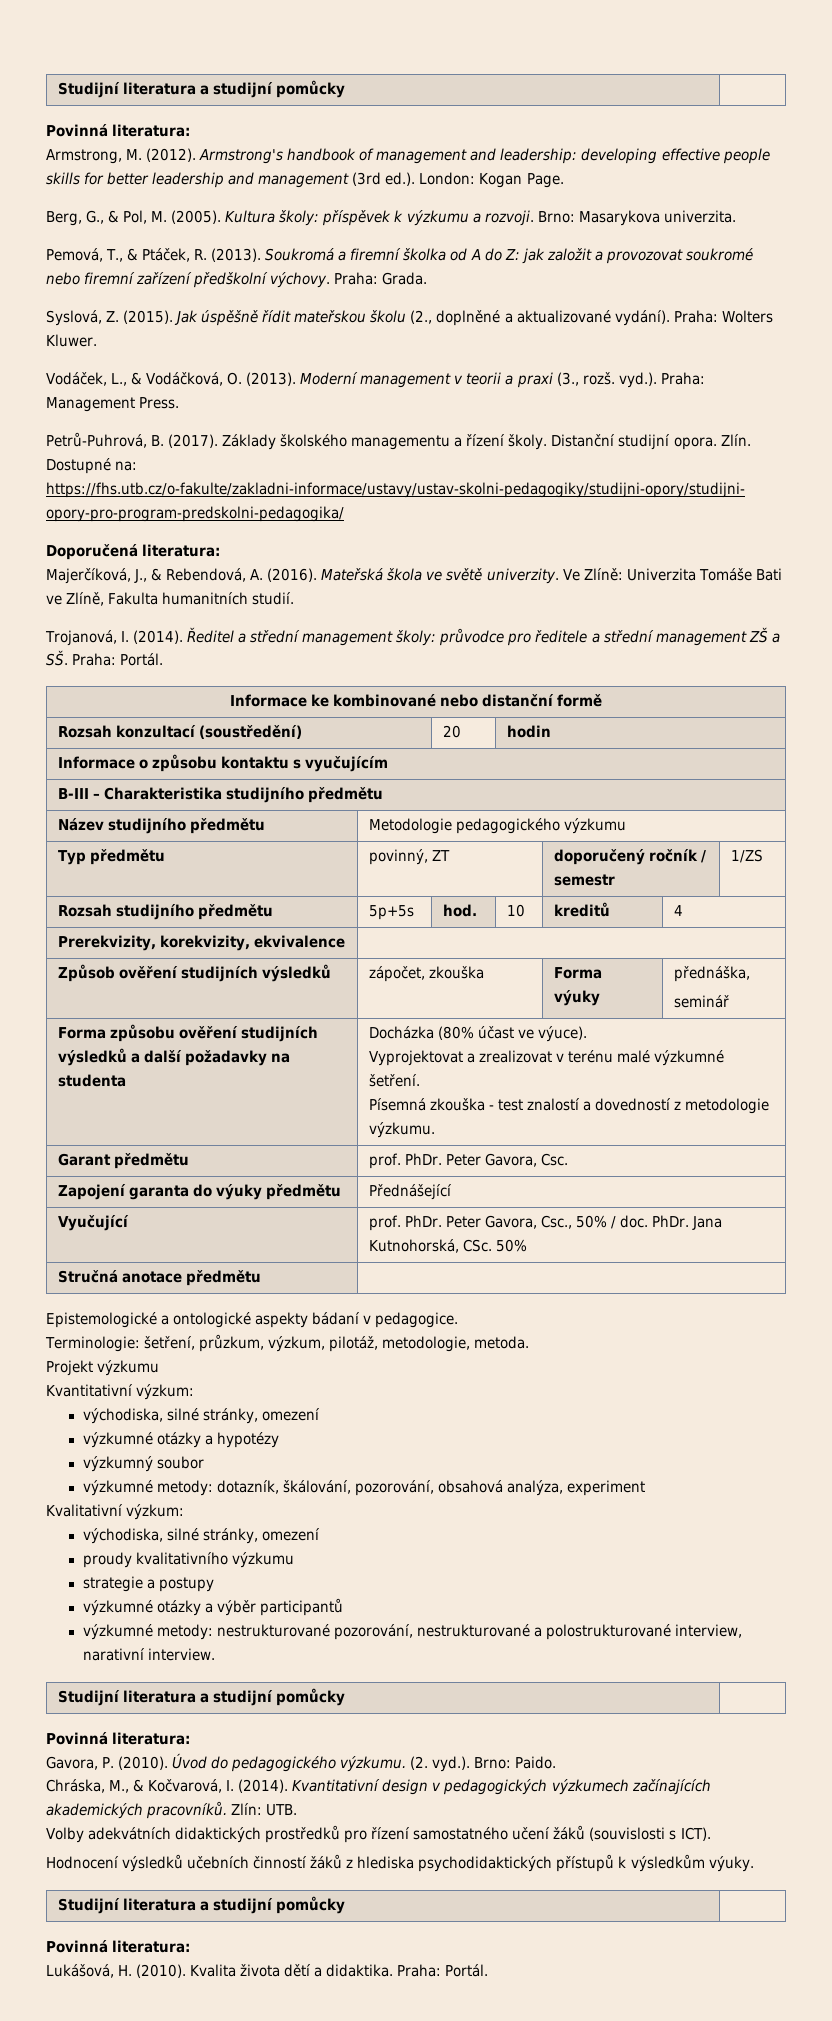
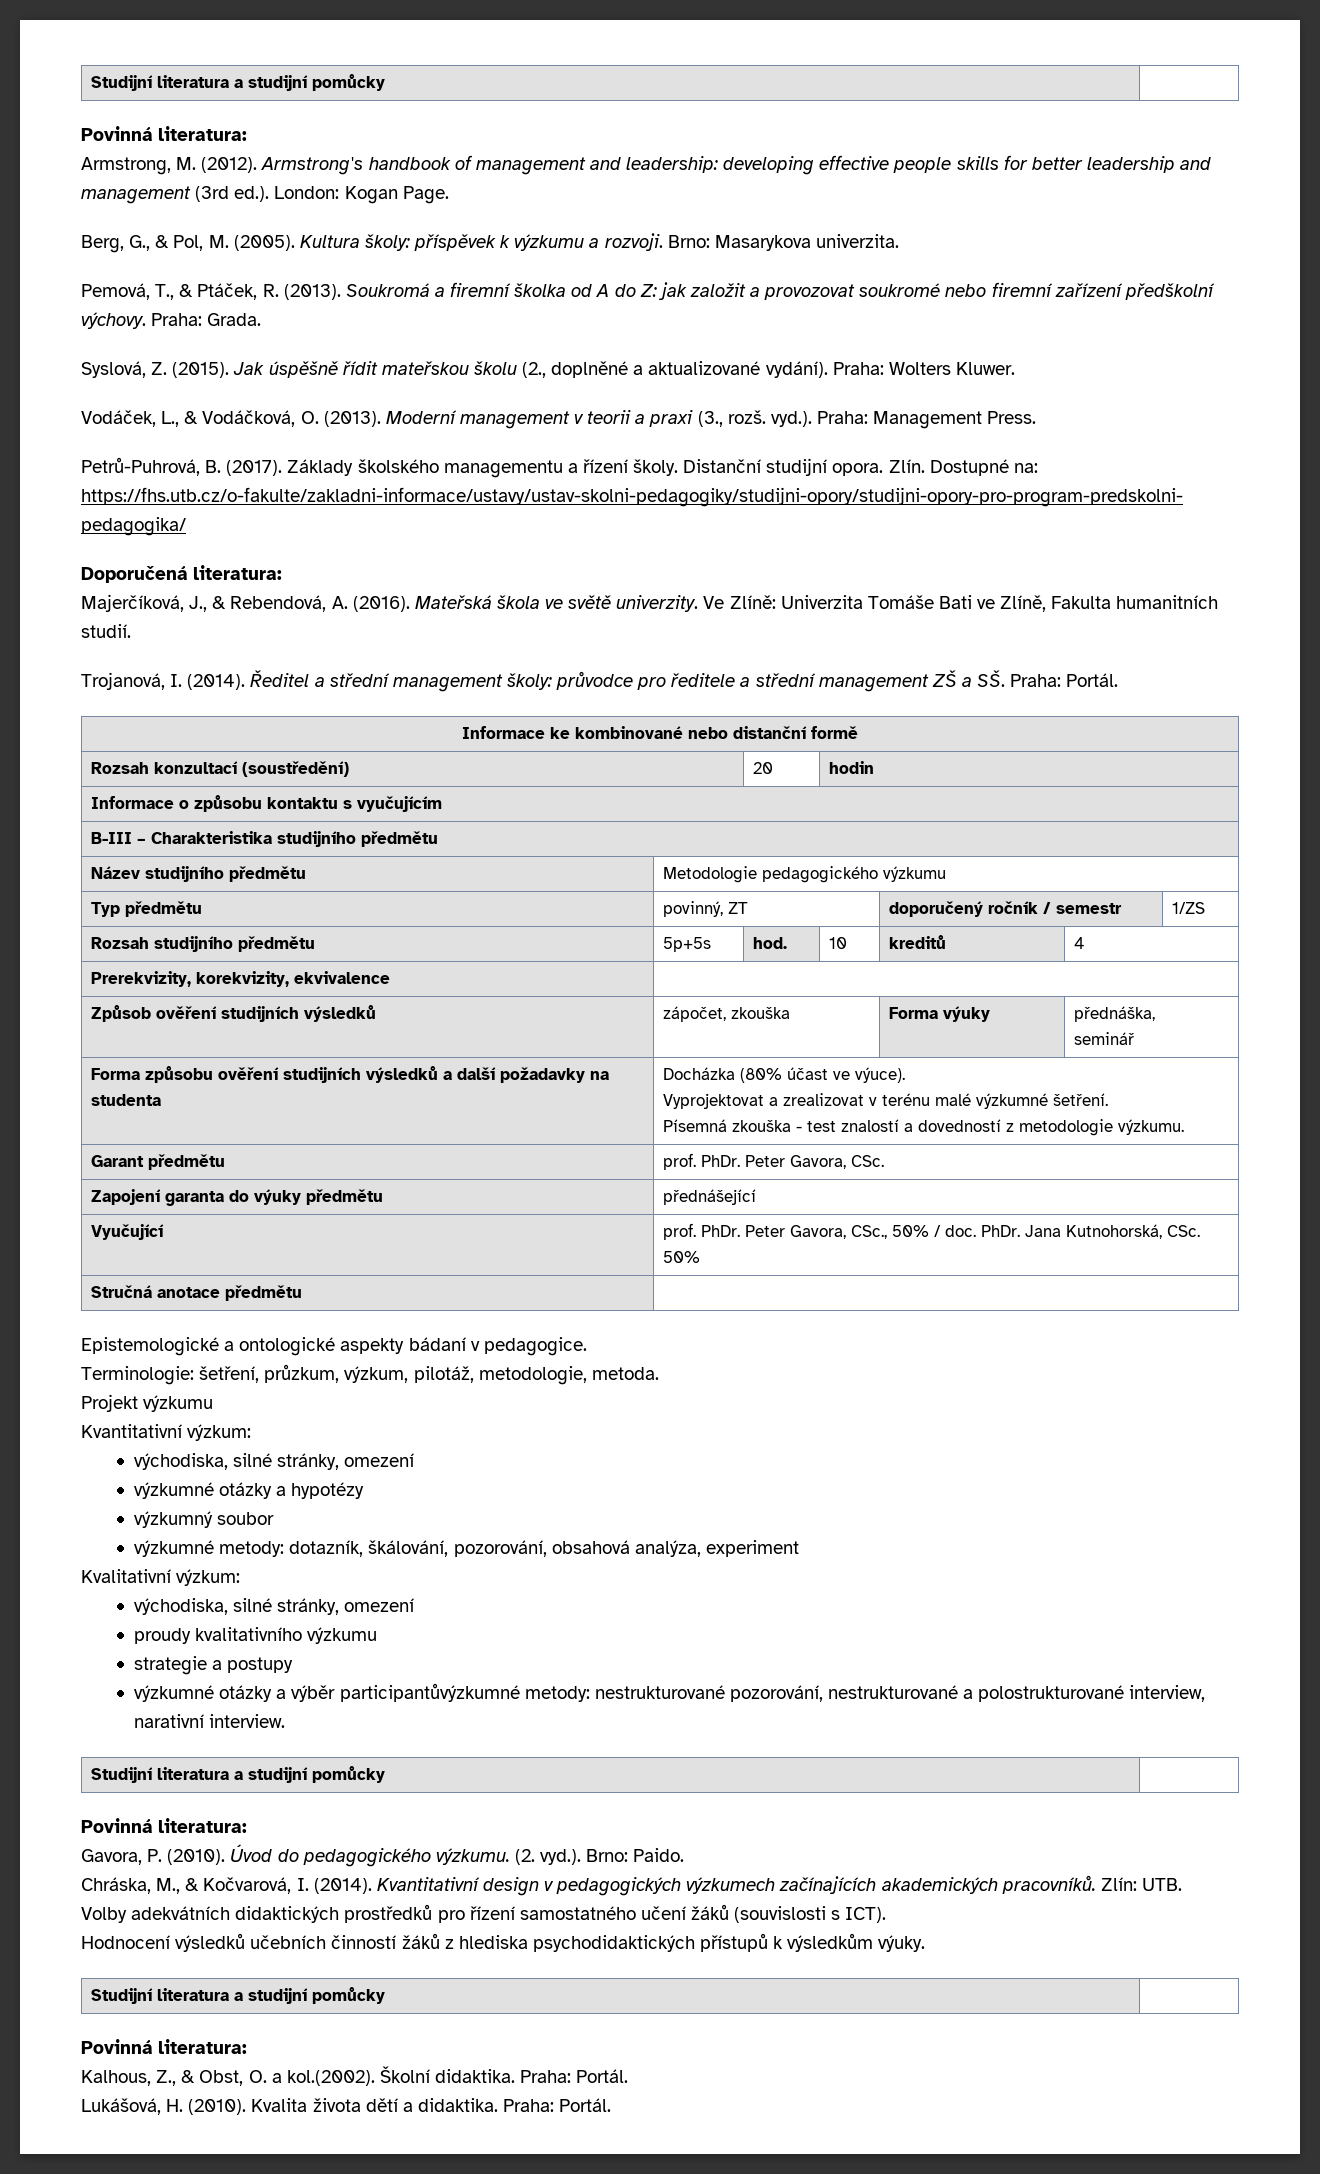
- Garant předmětu | prof. PhDr. Peter Gavora, Csc.
+ Garant předmětu | prof. PhDr. Peter Gavora, CSc.
- Zapojení garanta do výuky předmětu | Přednášející
+ Zapojení garanta do výuky předmětu | přednášející
- Vyučující | prof. PhDr. Peter Gavora, Csc., 50% / doc. PhDr. Jana Kutnohorská, CSc. 50%
+ Vyučující | prof. PhDr. Peter Gavora, CSc., 50% / doc. PhDr. Jana Kutnohorská, CSc. 50%
- výzkumné otázky a výběr participantů
- výzkumné metody: nestrukturované pozorování, nestrukturované a polostrukturované interview, narativní interview.
+ výzkumné otázky a výběr participantůvýzkumné metody: nestrukturované pozorování, nestrukturované a polostrukturované interview, narativní interview.
+ Kalhous, Z., & Obst, O. a kol.(2002). Školní didaktika. Praha: Portál.

